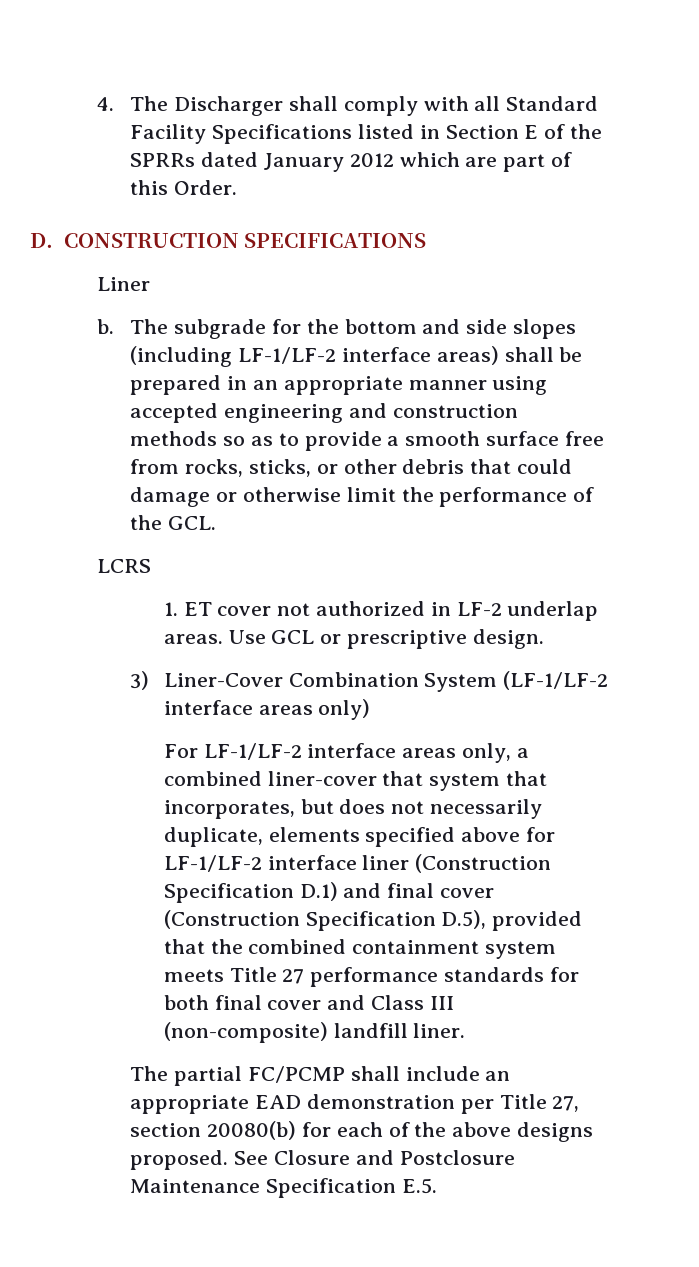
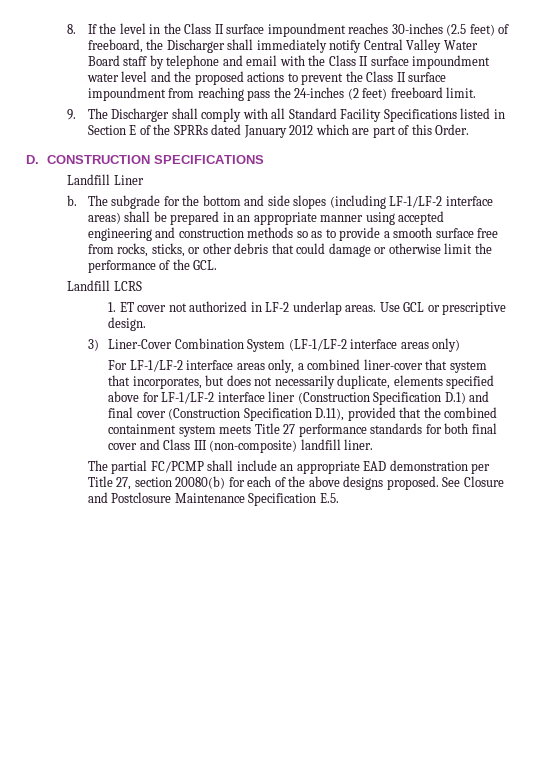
- 4. The Discharger shall comply with all Standard Facility Specifications listed in Section E of the SPRRs dated January 2012 which are part of this Order.
+ 8. If the level in the Class II surface impoundment reaches 30-inches (2.5 feet) of freeboard, the Discharger shall immediately notify Central Valley Water Board staff by telephone and email with the Class II surface impoundment water level and the proposed actions to prevent the Class II surface impoundment from reaching pass the 24-inches (2 feet) freeboard limit.
+ 9. The Discharger shall comply with all Standard Facility Specifications listed in Section E of the SPRRs dated January 2012 which are part of this Order.
- Liner
+ Landfill Liner
- LCRS
+ Landfill LCRS
- For LF-1/LF-2 interface areas only, a combined liner-cover that system that incorporates, but does not necessarily duplicate, elements specified above for LF-1/LF-2 interface liner (Construction Specification D.1) and final cover (Construction Specification D.5), provided that the combined containment system meets Title 27 performance standards for both final cover and Class III (non-composite) landfill liner.
+ For LF-1/LF-2 interface areas only, a combined liner-cover that system that incorporates, but does not necessarily duplicate, elements specified above for LF-1/LF-2 interface liner (Construction Specification D.1) and final cover (Construction Specification D.11), provided that the combined containment system meets Title 27 performance standards for both final cover and Class III (non-composite) landfill liner.

